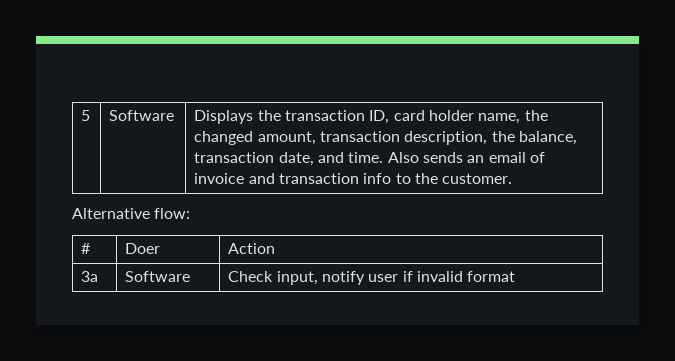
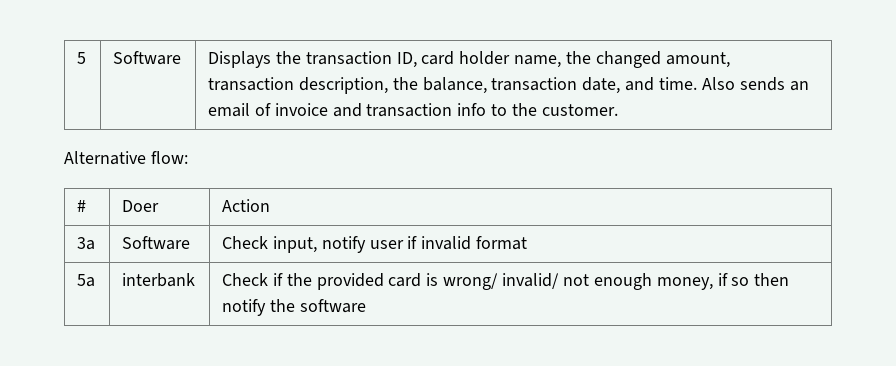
+ 5a | interbank | Check if the provided card is wrong/ invalid/ not enough money, if so then notify the software

